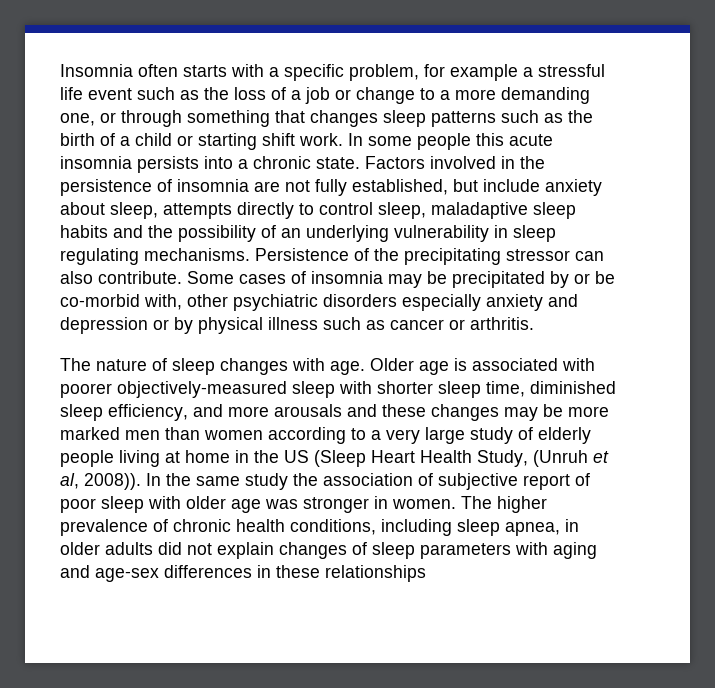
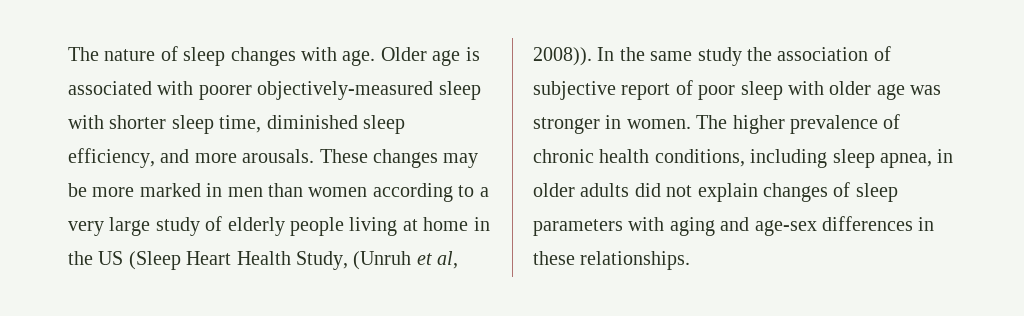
- Insomnia often starts with a specific problem, for example a stressful life event such as the loss of a job or change to a more demanding one, or through something that changes sleep patterns such as the birth of a child or starting shift work. In some people this acute insomnia persists into a chronic state. Factors involved in the persistence of insomnia are not fully established, but include anxiety about sleep, attempts directly to control sleep, maladaptive sleep habits and the possibility of an underlying vulnerability in sleep regulating mechanisms. Persistence of the precipitating stressor can also contribute. Some cases of insomnia may be precipitated by or be co-morbid with, other psychiatric disorders especially anxiety and depression or by physical illness such as cancer or arthritis.
- Older age is associated with poorer objectively-measured sleep with shorter sleep time, diminished sleep efficiency, and more arousals and these changes may be more marked men than women according to a very large study of elderly people living at home in the US (Sleep Heart Health Study, (Unruh et al, 2008)).
+ Older age is associated with poorer objectively-measured sleep with shorter sleep time, diminished sleep efficiency, and more arousals. These changes may be more marked in men than women according to a very large study of elderly people living at home in the US (Sleep Heart Health Study, (Unruh et al, 2008)).
- The higher prevalence of chronic health conditions, including sleep apnea, in older adults did not explain changes of sleep parameters with aging and age-sex differences in these relationships
+ The higher prevalence of chronic health conditions, including sleep apnea, in older adults did not explain changes of sleep parameters with aging and age-sex differences in these relationships.

